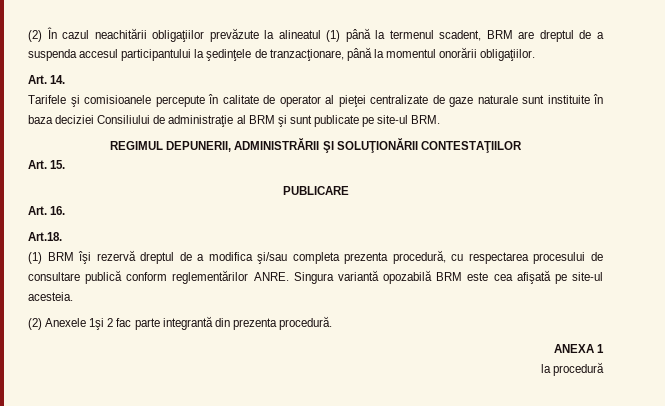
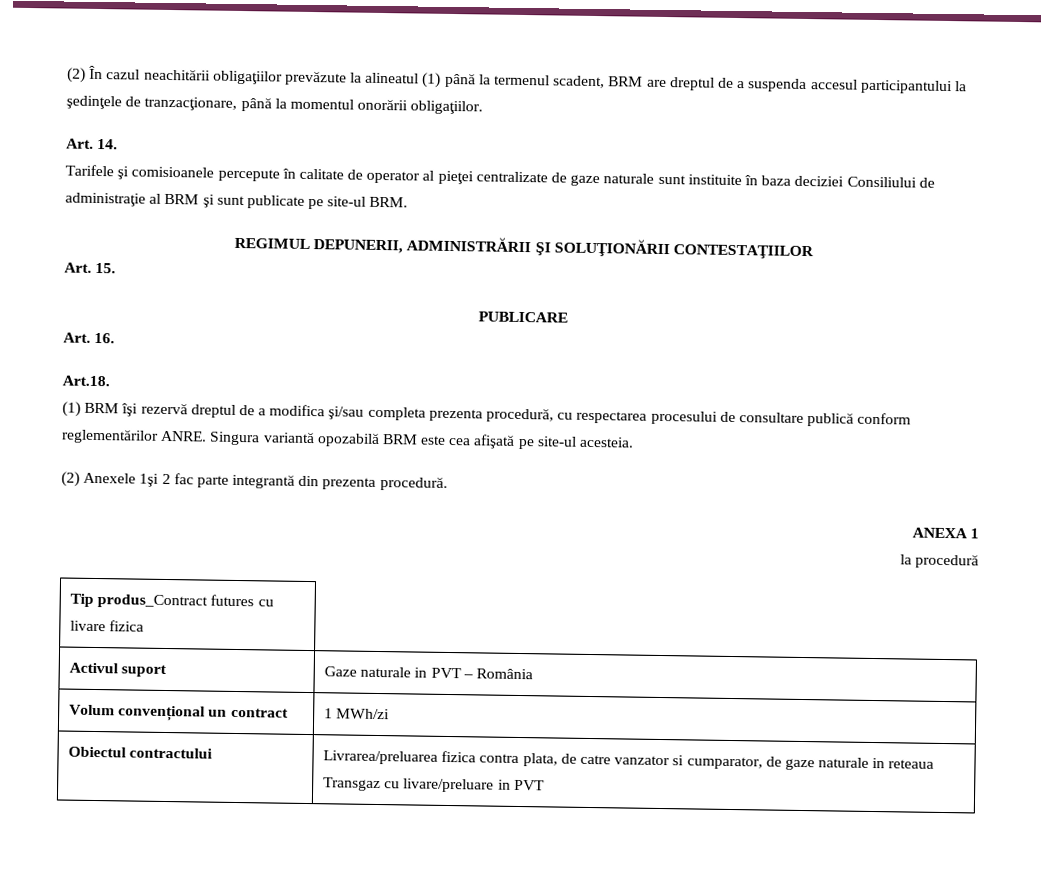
+ Tip produs_Contract futures cu livare fizica
+ Activul suport | Gaze naturale in PVT – România
+ Volum convențional un contract | 1 MWh/zi
+ Obiectul contractului | Livrarea/preluarea fizica contra plata, de catre vanzator si cumparator, de gaze naturale in reteaua Transgaz cu livare/preluare in PVT

